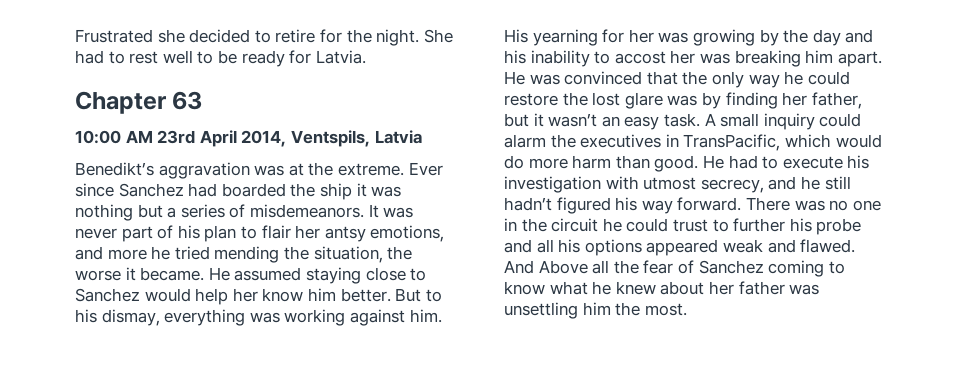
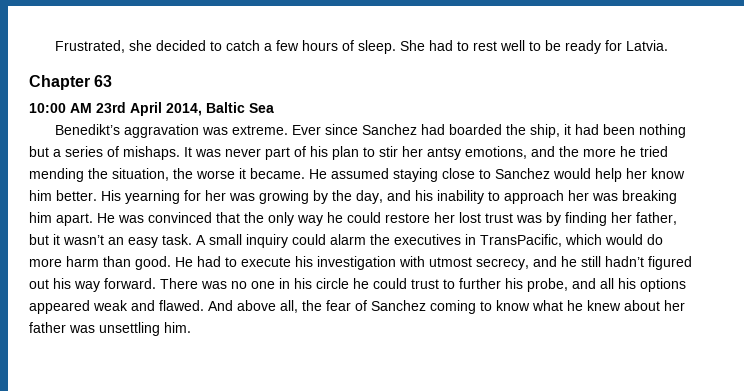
- Frustrated she decided to retire for the night.
+ Frustrated, she decided to catch a few hours of sleep.
- 10:00 AM 23rd April 2014, Ventspils, Latvia
+ 10:00 AM 23rd April 2014, Baltic Sea
- Benedikt’s aggravation was at the extreme.
+ Benedikt’s aggravation was extreme.
- Ever since Sanchez had boarded the ship it was nothing but a series of misdemeanors.
+ Ever since Sanchez had boarded the ship, it had been nothing but a series of mishaps.
- It was never part of his plan to flair her antsy emotions, and more he tried mending the situation, the worse it became.
+ It was never part of his plan to stir her antsy emotions, and the more he tried mending the situation, the worse it became.
- But to his dismay, everything was working against him.
- His yearning for her was growing by the day and his inability to accost her was breaking him apart.
+ His yearning for her was growing by the day, and his inability to approach her was breaking him apart.
- He was convinced that the only way he could restore the lost glare was by finding her father, but it wasn’t an easy task.
+ He was convinced that the only way he could restore her lost trust was by finding her father, but it wasn’t an easy task.
- He had to execute his investigation with utmost secrecy, and he still hadn’t figured his way forward.
+ He had to execute his investigation with utmost secrecy, and he still hadn’t figured out his way forward.
- There was no one in the circuit he could trust to further his probe and all his options appeared weak and flawed.
+ There was no one in his circle he could trust to further his probe, and all his options appeared weak and flawed.
- And Above all the fear of Sanchez coming to know what he knew about her father was unsettling him the most.
+ And above all, the fear of Sanchez coming to know what he knew about her father was unsettling him.

